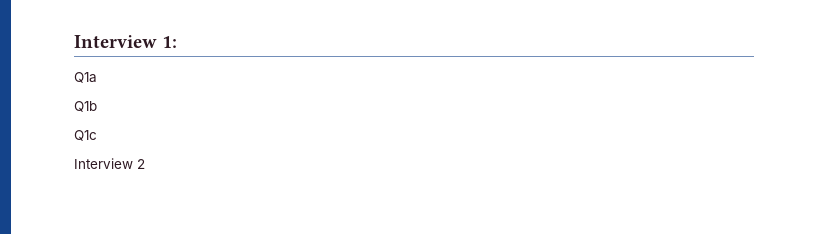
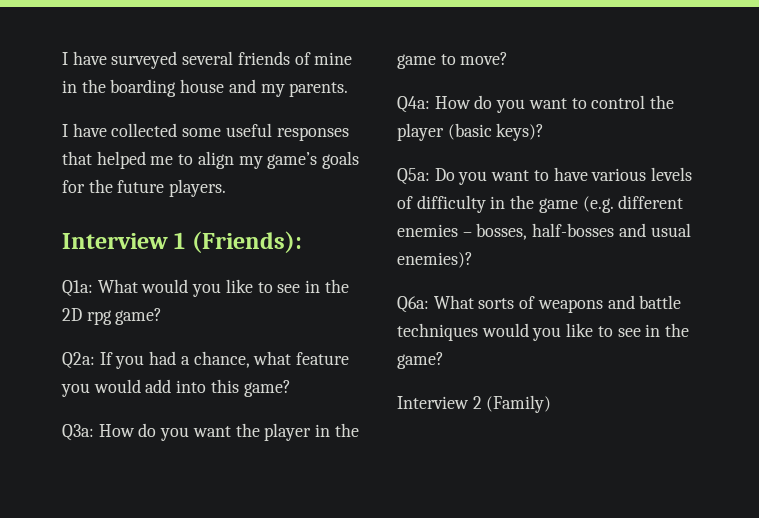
- Interview 1:
- Q1a
- Q1b
- Q1c
+ I have surveyed several friends of mine in the boarding house and my parents.
+ I have collected some useful responses that helped me to align my game’s goals for the future players.
+ Interview 1 (Friends):
+ Q1a: What would you like to see in the 2D rpg game?
+ Q2a: If you had a chance, what feature you would add into this game?
+ Q3a: How do you want the player in the game to move?
+ Q4a: How do you want to control the player (basic keys)?
+ Q5a: Do you want to have various levels of difficulty in the game (e.g. different enemies – bosses, half-bosses and usual enemies)?
+ Q6a: What sorts of weapons and battle techniques would you like to see in the game?
- Interview 2
+ Interview 2 (Family)

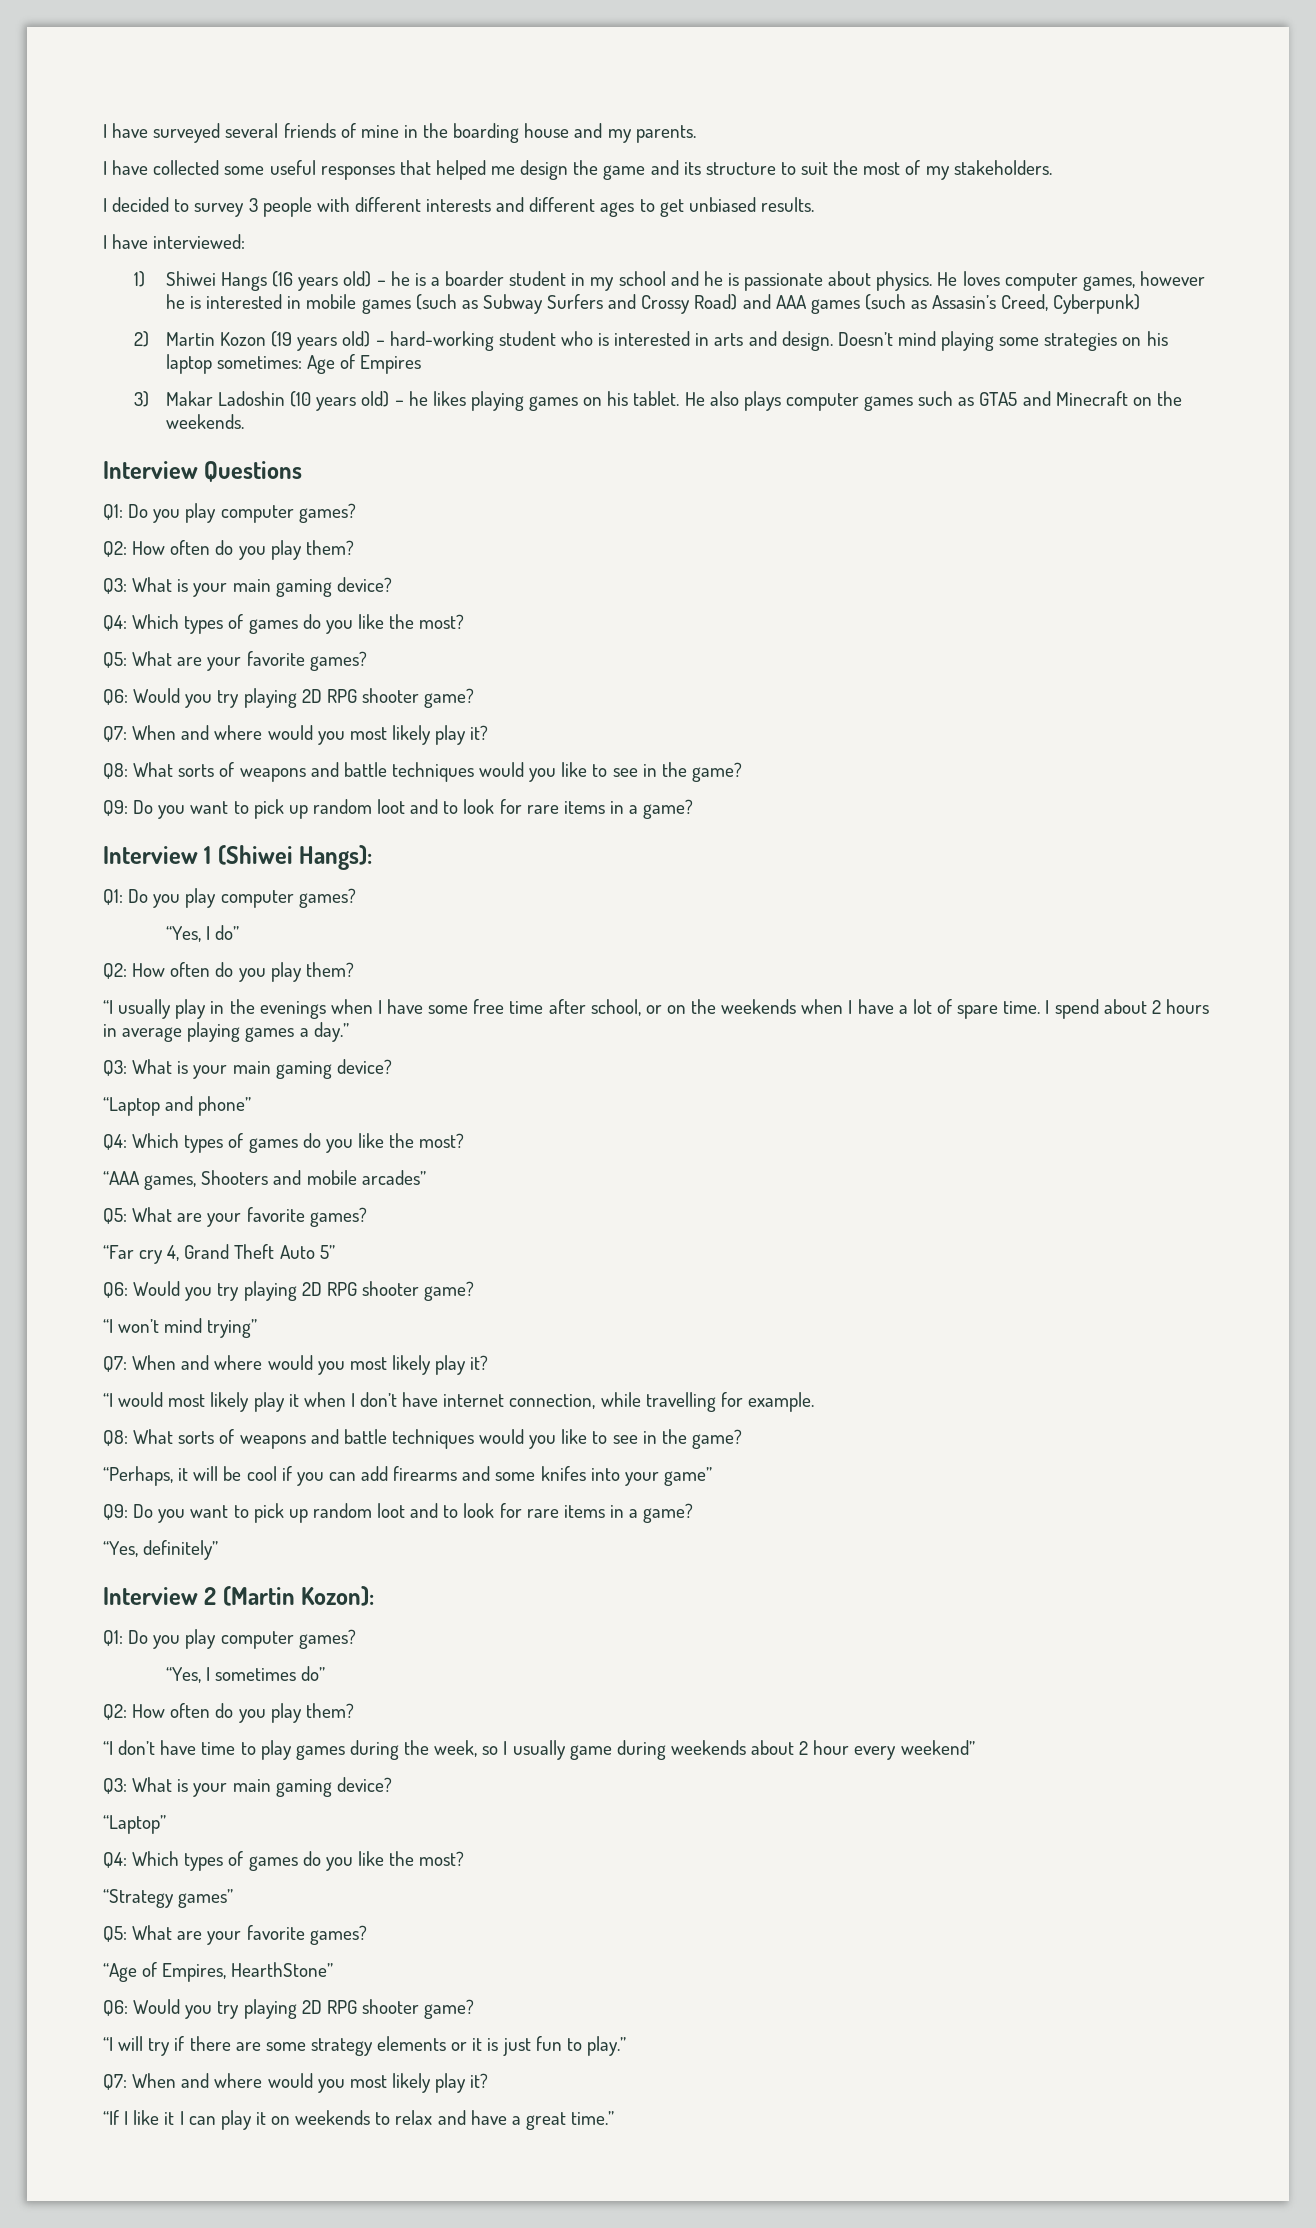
- I have collected some useful responses that helped me to align my game’s goals for the future players.
- Interview 1 (Friends):
- Q1a: What would you like to see in the 2D rpg game?
- Q2a: If you had a chance, what feature you would add into this game?
- Q3a: How do you want the player in the game to move?
- Q4a: How do you want to control the player (basic keys)?
- Q5a: Do you want to have various levels of difficulty in the game (e.g. different enemies – bosses, half-bosses and usual enemies)?
- Q6a: What sorts of weapons and battle techniques would you like to see in the game?
- Interview 2 (Family)
+ I have collected some useful responses that helped me design the game and its structure to suit the most of my stakeholders.
+ I decided to survey 3 people with different interests and different ages to get unbiased results.
+ I have interviewed:
+ 1) Shiwei Hangs (16 years old) – he is a boarder student in my school and he is passionate about physics. He loves computer games, however he is interested in mobile games (such as Subway Surfers and Crossy Road) and AAA games (such as Assasin’s Creed, Cyberpunk)
+ 2) Martin Kozon (19 years old) – hard-working student who is interested in arts and design. Doesn’t mind playing some strategies on his laptop sometimes: Age of Empires
+ 3) Makar Ladoshin (10 years old) – he likes playing games on his tablet. He also plays computer games such as GTA5 and Minecraft on the weekends.
+ Interview Questions
+ Q1: Do you play computer games?
+ Q2: How often do you play them?
+ Q3: What is your main gaming device?
+ Q4: Which types of games do you like the most?
+ Q5: What are your favorite games?
+ Q6: Would you try playing 2D RPG shooter game?
+ Q7: When and where would you most likely play it?
+ Q8: What sorts of weapons and battle techniques would you like to see in the game?
+ Q9: Do you want to pick up random loot and to look for rare items in a game?
+ Interview 1 (Shiwei Hangs):
+ Q1: Do you play computer games?
+ “Yes, I do”
+ Q2: How often do you play them?
+ “I usually play in the evenings when I have some free time after school, or on the weekends when I have a lot of spare time. I spend about 2 hours in average playing games a day.”
+ Q3: What is your main gaming device?
+ “Laptop and phone”
+ Q4: Which types of games do you like the most?
+ “AAA games, Shooters and mobile arcades”
+ Q5: What are your favorite games?
+ “Far cry 4, Grand Theft Auto 5”
+ Q6: Would you try playing 2D RPG shooter game?
+ “I won’t mind trying”
+ Q7: When and where would you most likely play it?
+ “I would most likely play it when I don’t have internet connection, while travelling for example.
+ Q8: What sorts of weapons and battle techniques would you like to see in the game?
+ “Perhaps, it will be cool if you can add firearms and some knifes into your game”
+ Q9: Do you want to pick up random loot and to look for rare items in a game?
+ “Yes, definitely”
+ Interview 2 (Martin Kozon):
+ Q1: Do you play computer games?
+ “Yes, I sometimes do”
+ Q2: How often do you play them?
+ “I don’t have time to play games during the week, so I usually game during weekends about 2 hour every weekend”
+ Q3: What is your main gaming device?
+ “Laptop”
+ Q4: Which types of games do you like the most?
+ “Strategy games”
+ Q5: What are your favorite games?
+ “Age of Empires, HearthStone”
+ Q6: Would you try playing 2D RPG shooter game?
+ “I will try if there are some strategy elements or it is just fun to play.”
+ Q7: When and where would you most likely play it?
+ “If I like it I can play it on weekends to relax and have a great time.”

